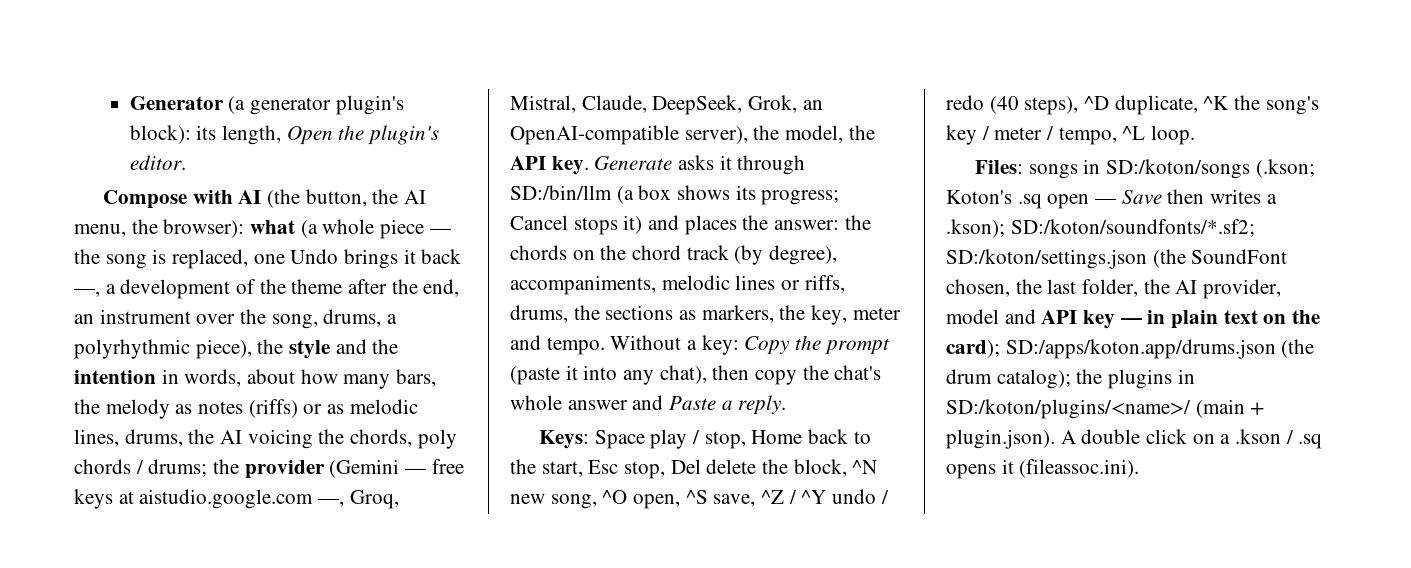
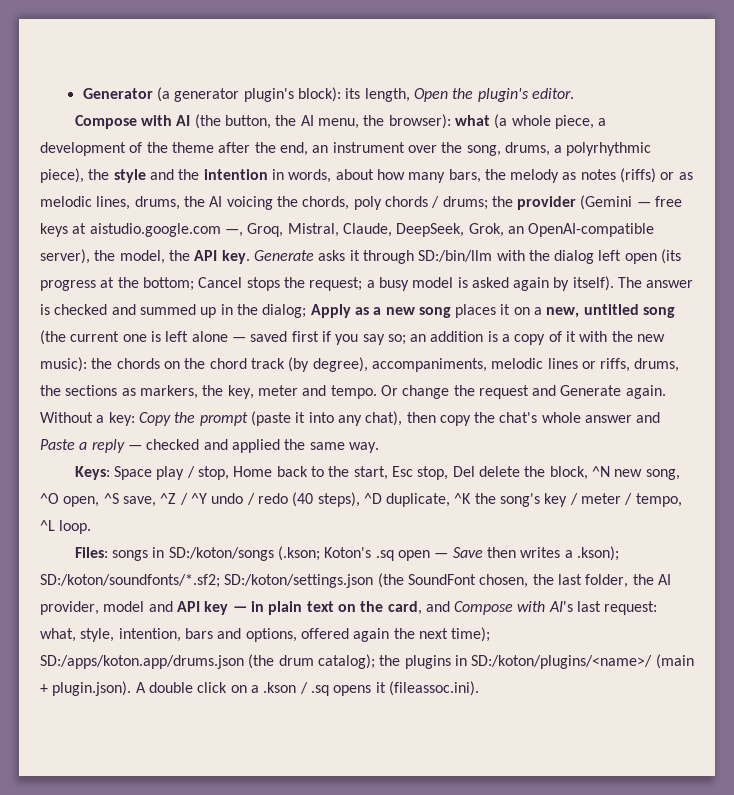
- what (a whole piece — the song is replaced, one Undo brings it back —, a development of the theme after the end, an instrument over the song, drums, a polyrhythmic piece), the style and the intention in words, about how many bars, the melody as notes (riffs) or as melodic lines, drums, the AI voicing the chords, poly chords / drums;
+ what (a whole piece, a development of the theme after the end, an instrument over the song, drums, a polyrhythmic piece), the style and the intention in words, about how many bars, the melody as notes (riffs) or as melodic lines, drums, the AI voicing the chords, poly chords / drums;
- Generate asks it through SD:/bin/llm (a box shows its progress; Cancel stops it) and places the answer: the chords on the chord track (by degree), accompaniments, melodic lines or riffs, drums, the sections as markers, the key, meter and tempo.
+ Generate asks it through SD:/bin/llm with the dialog left open (its progress at the bottom; Cancel stops the request; a busy model is asked again by itself). The answer is checked and summed up in the dialog; Apply as a new song places it on a new, untitled song (the current one is left alone — saved first if you say so; an addition is a copy of it with the new music): the chords on the chord track (by degree), accompaniments, melodic lines or riffs, drums, the sections as markers, the key, meter and tempo.
+ Or change the request and Generate again.
- Without a key: Copy the prompt (paste it into any chat), then copy the chat's whole answer and Paste a reply.
+ Without a key: Copy the prompt (paste it into any chat), then copy the chat's whole answer and Paste a reply — checked and applied the same way.
- Files: songs in SD:/koton/songs (.kson; Koton's .sq open — Save then writes a .kson); SD:/koton/soundfonts/*.sf2; SD:/koton/settings.json (the SoundFont chosen, the last folder, the AI provider, model and API key — in plain text on the card); SD:/apps/koton.app/drums.json (the drum catalog); the plugins in SD:/koton/plugins/<name>/ (main + plugin.json). A double click on a .kson / .sq opens it (fileassoc.ini).
+ Files: songs in SD:/koton/songs (.kson; Koton's .sq open — Save then writes a .kson); SD:/koton/soundfonts/*.sf2; SD:/koton/settings.json (the SoundFont chosen, the last folder, the AI provider, model and API key — in plain text on the card, and Compose with AI's last request: what, style, intention, bars and options, offered again the next time); SD:/apps/koton.app/drums.json (the drum catalog); the plugins in SD:/koton/plugins/<name>/ (main + plugin.json). A double click on a .kson / .sq opens it (fileassoc.ini).

